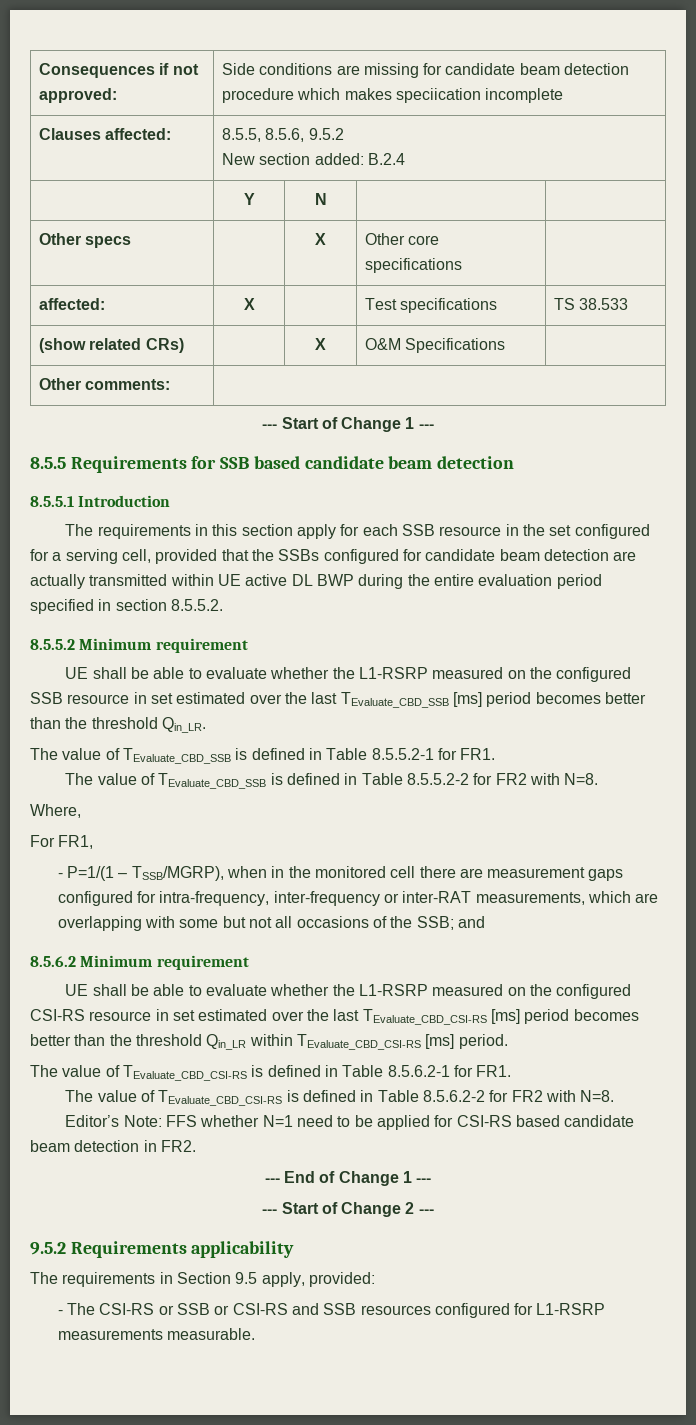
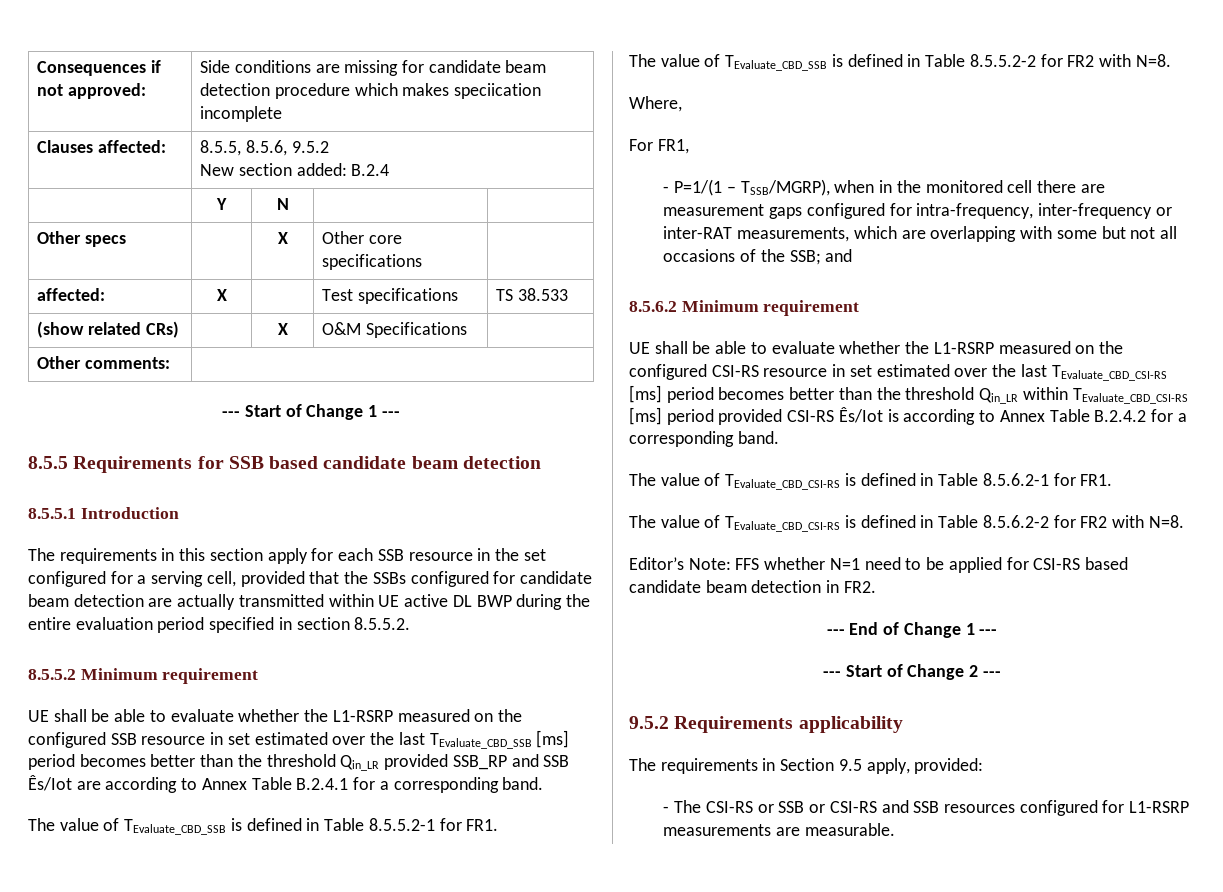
- UE shall be able to evaluate whether the L1-RSRP measured on the configured SSB resource in set estimated over the last TEvaluate_CBD_SSB [ms] period becomes better than the threshold Qin_LR.
+ UE shall be able to evaluate whether the L1-RSRP measured on the configured SSB resource in set estimated over the last TEvaluate_CBD_SSB [ms] period becomes better than the threshold Qin_LR provided SSB_RP and SSB Ês/Iot are according to Annex Table B.2.4.1 for a corresponding band.
- UE shall be able to evaluate whether the L1-RSRP measured on the configured CSI-RS resource in set estimated over the last TEvaluate_CBD_CSI-RS [ms] period becomes better than the threshold Qin_LR within TEvaluate_CBD_CSI-RS [ms] period.
+ UE shall be able to evaluate whether the L1-RSRP measured on the configured CSI-RS resource in set estimated over the last TEvaluate_CBD_CSI-RS [ms] period becomes better than the threshold Qin_LR within TEvaluate_CBD_CSI-RS [ms] period provided CSI-RS Ês/Iot is according to Annex Table B.2.4.2 for a corresponding band.
- - The CSI-RS or SSB or CSI-RS and SSB resources configured for L1-RSRP measurements measurable.
+ - The CSI-RS or SSB or CSI-RS and SSB resources configured for L1-RSRP measurements are measurable.

